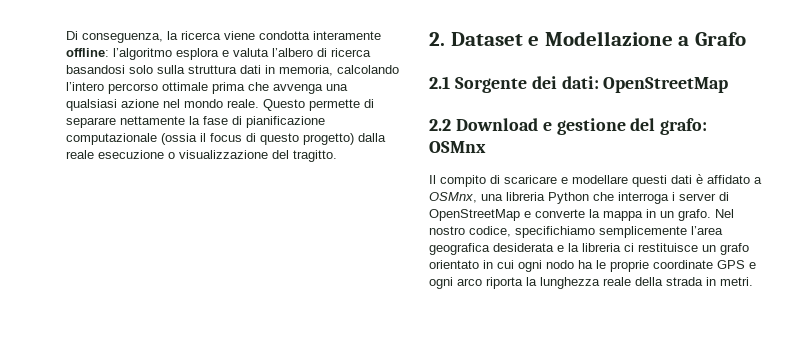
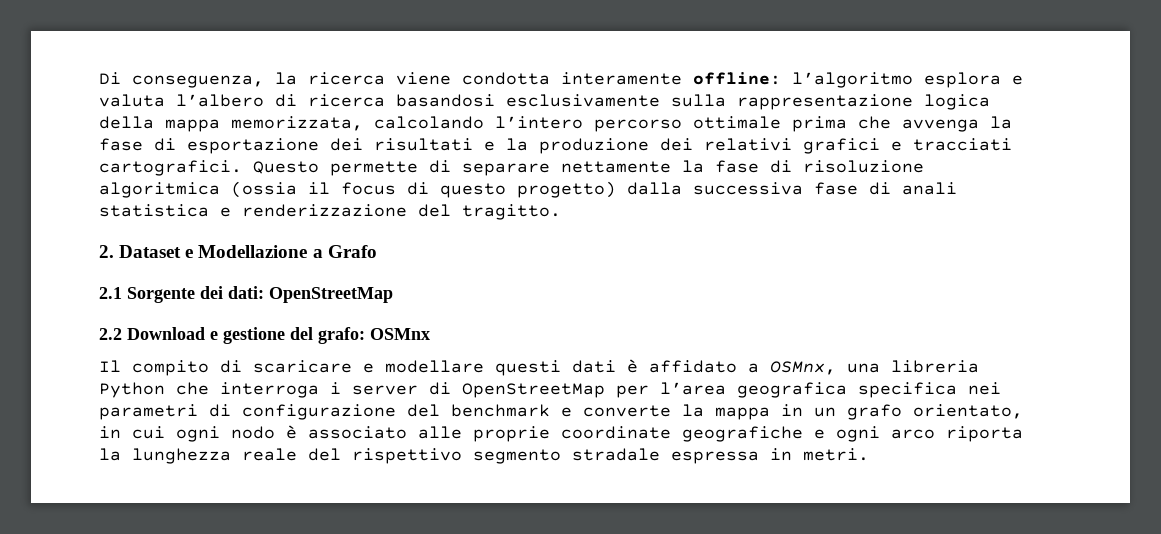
- Di conseguenza, la ricerca viene condotta interamente offline: l’algoritmo esplora e valuta l’albero di ricerca basandosi solo sulla struttura dati in memoria, calcolando l’intero percorso ottimale prima che avvenga una qualsiasi azione nel mondo reale.
+ Di conseguenza, la ricerca viene condotta interamente offline: l’algoritmo esplora e valuta l’albero di ricerca basandosi esclusivamente sulla rappresentazione logica della mappa memorizzata, calcolando l’intero percorso ottimale prima che avvenga la fase di esportazione dei risultati e la produzione dei relativi grafici e tracciati cartografici.
- Questo permette di separare nettamente la fase di pianificazione computazionale (ossia il focus di questo progetto) dalla reale esecuzione o visualizzazione del tragitto.
+ Questo permette di separare nettamente la fase di risoluzione algoritmica (ossia il focus di questo progetto) dalla successiva fase di anali statistica e renderizzazione del tragitto.
- Il compito di scaricare e modellare questi dati è affidato a OSMnx, una libreria Python che interroga i server di OpenStreetMap e converte la mappa in un grafo. Nel nostro codice, specifichiamo semplicemente l’area geografica desiderata e la libreria ci restituisce un grafo orientato in cui ogni nodo ha le proprie coordinate GPS e ogni arco riporta la lunghezza reale della strada in metri.
+ Il compito di scaricare e modellare questi dati è affidato a OSMnx, una libreria Python che interroga i server di OpenStreetMap per l’area geografica specifica nei parametri di configurazione del benchmark e converte la mappa in un grafo orientato, in cui ogni nodo è associato alle proprie coordinate geografiche e ogni arco riporta la lunghezza reale del rispettivo segmento stradale espressa in metri.

